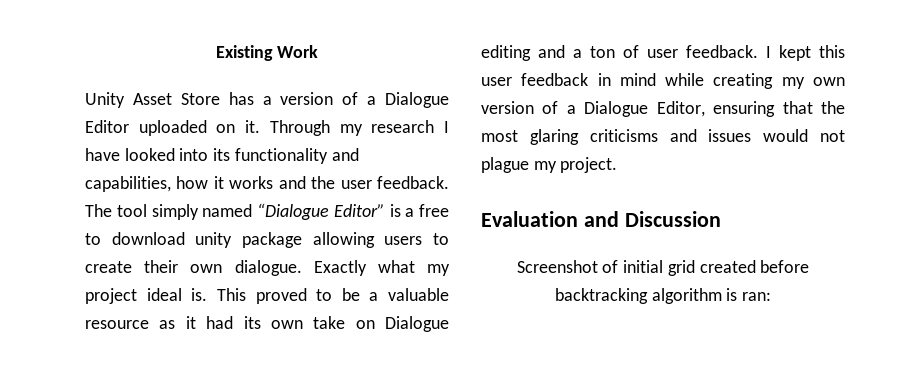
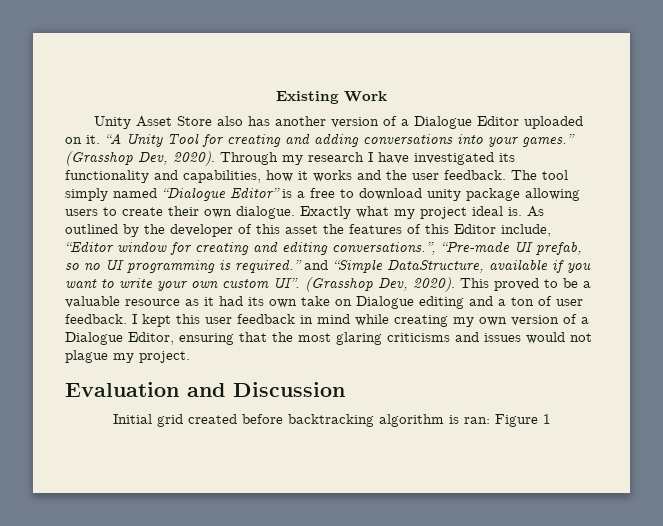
- Unity Asset Store has a version of a Dialogue Editor uploaded on it.
+ Unity Asset Store also has another version of a Dialogue Editor uploaded on it.
+ “A Unity Tool for creating and adding conversations into your games.” (Grasshop Dev, 2020).
- Through my research I have looked into its functionality and capabilities, how it works and the user feedback.
+ Through my research I have investigated its functionality and capabilities, how it works and the user feedback.
+ As outlined by the developer of this asset the features of this Editor include, “Editor window for creating and editing conversations.”, “Pre-made UI prefab, so no UI programming is required.” and “Simple DataStructure, available if you want to write your own custom UI”. (Grasshop Dev, 2020).
- Screenshot of initial grid created before backtracking algorithm is ran:
+ Initial grid created before backtracking algorithm is ran: Figure 1

